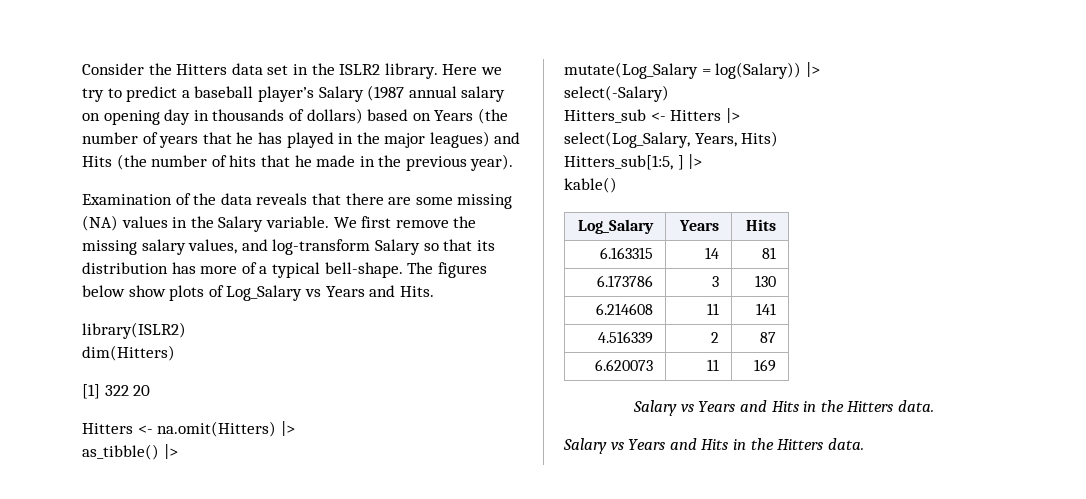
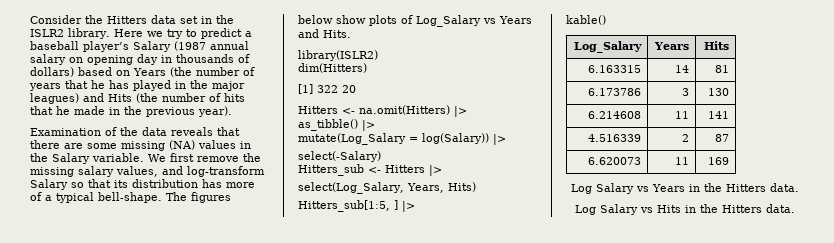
  6.620073 | 11 | 169
- Salary vs Years and Hits in the Hitters data.
- Salary vs Years and Hits in the Hitters data.
+ Log Salary vs Years in the Hitters data.
+ Log Salary vs Hits in the Hitters data.

